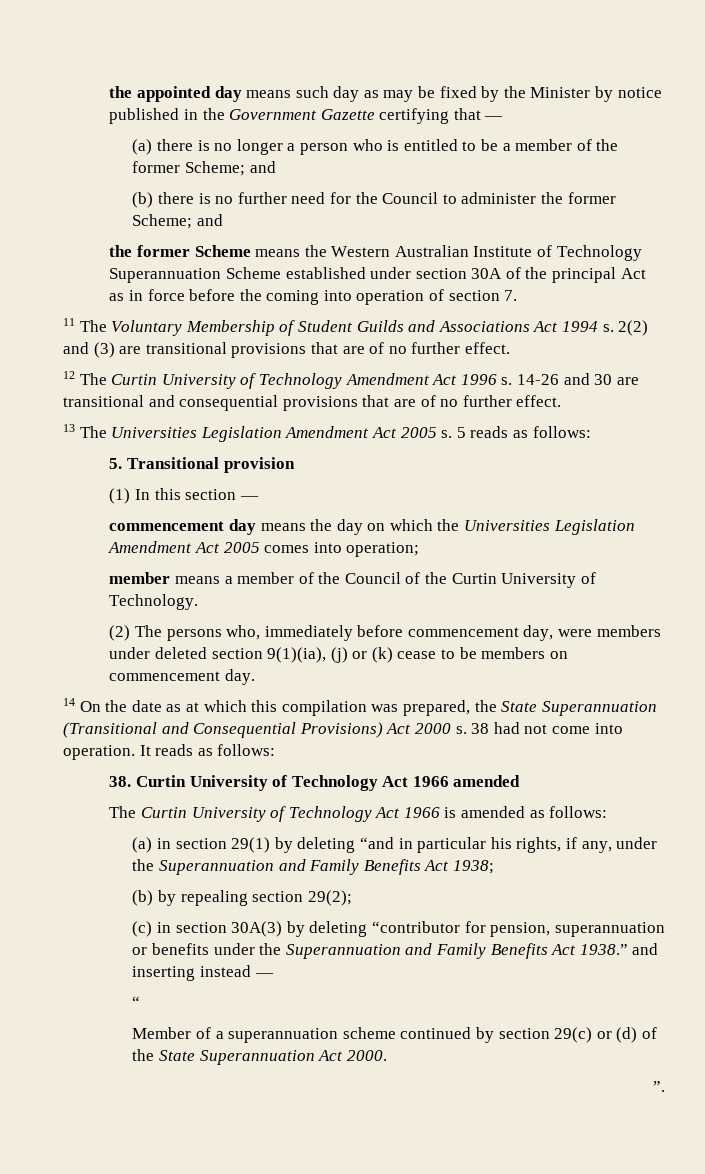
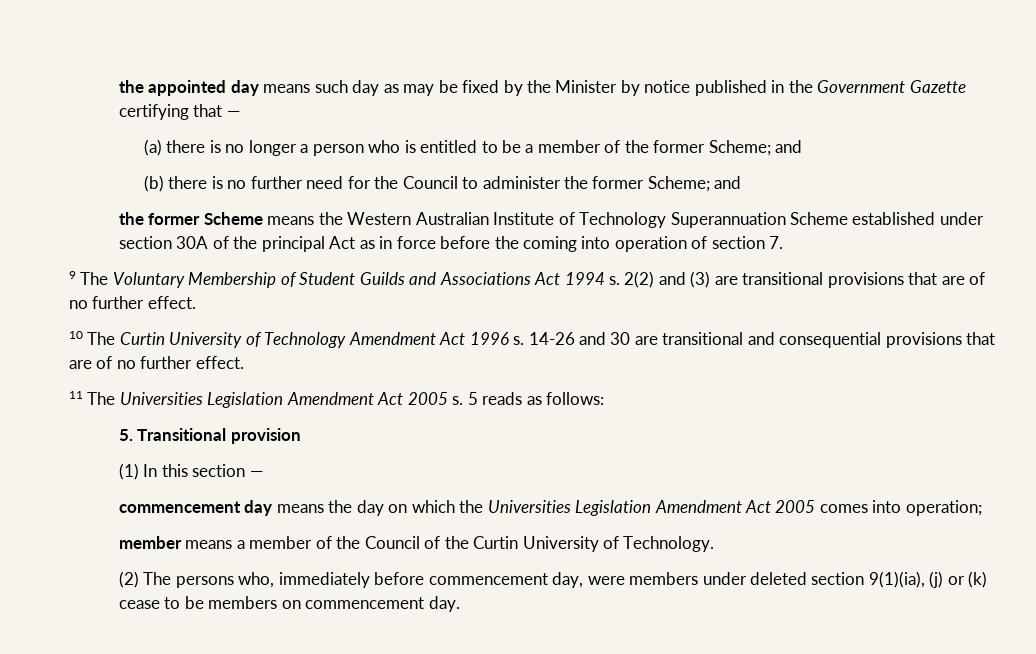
- 11 The Voluntary Membership of Student Guilds and Associations Act 1994 s.
+ 9 The Voluntary Membership of Student Guilds and Associations Act 1994 s.
- 12 The Curtin University of Technology Amendment Act 1996 s.
+ 10 The Curtin University of Technology Amendment Act 1996 s.
- 13 The Universities Legislation Amendment Act 2005 s.
+ 11 The Universities Legislation Amendment Act 2005 s.
- 14 On the date as at which this compilation was prepared, the State Superannuation (Transitional and Consequential Provisions) Act 2000 s. 38 had not come into operation. It reads as follows:
- 38. Curtin University of Technology Act 1966 amended
- The Curtin University of Technology Act 1966 is amended as follows:
- (a) in section 29(1) by deleting “and in particular his rights, if any, under the Superannuation and Family Benefits Act 1938;
- (b) by repealing section 29(2);
- (c) in section 30A(3) by deleting “contributor for pension, superannuation or benefits under the Superannuation and Family Benefits Act 1938.” and inserting instead —
- “
- Member of a superannuation scheme continued by section 29(c) or (d) of the State Superannuation Act 2000.
- ”.

